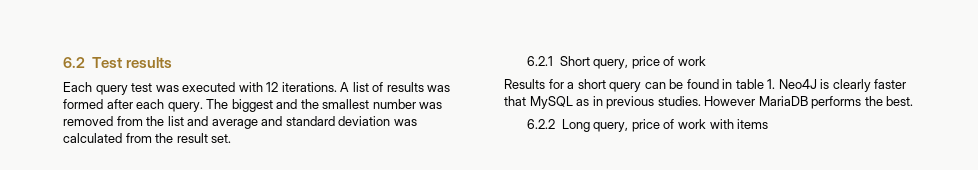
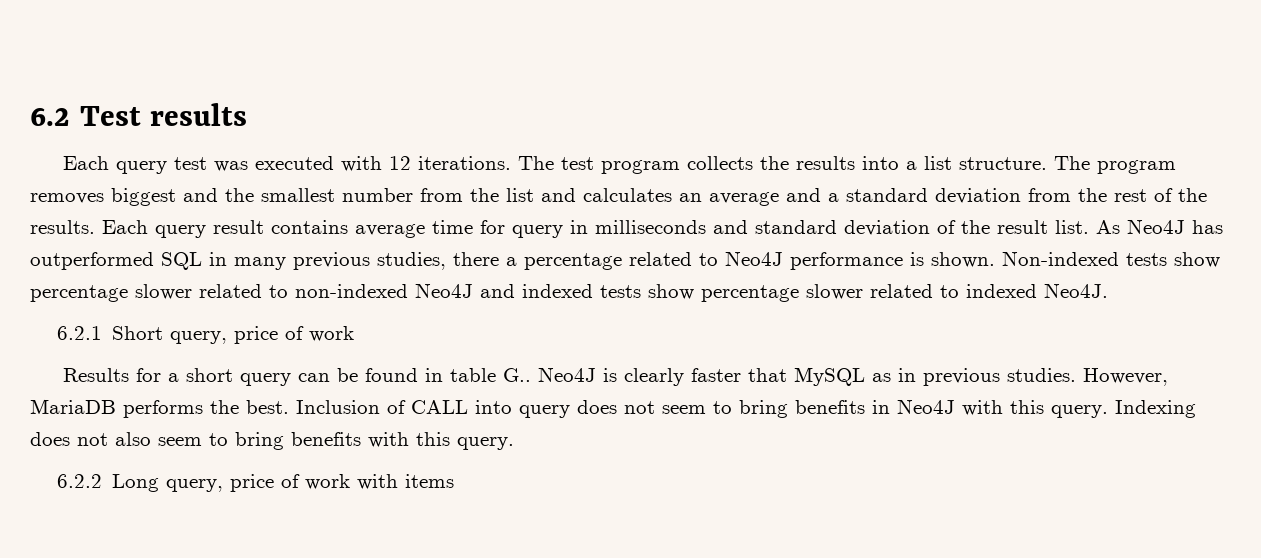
- A list of results was formed after each query. The biggest and the smallest number was removed from the list and average and standard deviation was calculated from the result set.
+ The test program collects the results into a list structure. The program removes biggest and the smallest number from the list and calculates an average and a standard deviation from the rest of the results. Each query result contains average time for query in milliseconds and standard deviation of the result list. As Neo4J has outperformed SQL in many previous studies, there a percentage related to Neo4J performance is shown. Non-indexed tests show percentage slower related to non-indexed Neo4J and indexed tests show percentage slower related to indexed Neo4J.
- Results for a short query can be found in table 1. Neo4J is clearly faster that MySQL as in previous studies.
+ Results for a short query can be found in table G.. Neo4J is clearly faster that MySQL as in previous studies.
- However MariaDB performs the best.
+ However, MariaDB performs the best. Inclusion of CALL into query does not seem to bring benefits in Neo4J with this query. Indexing does not also seem to bring benefits with this query.

